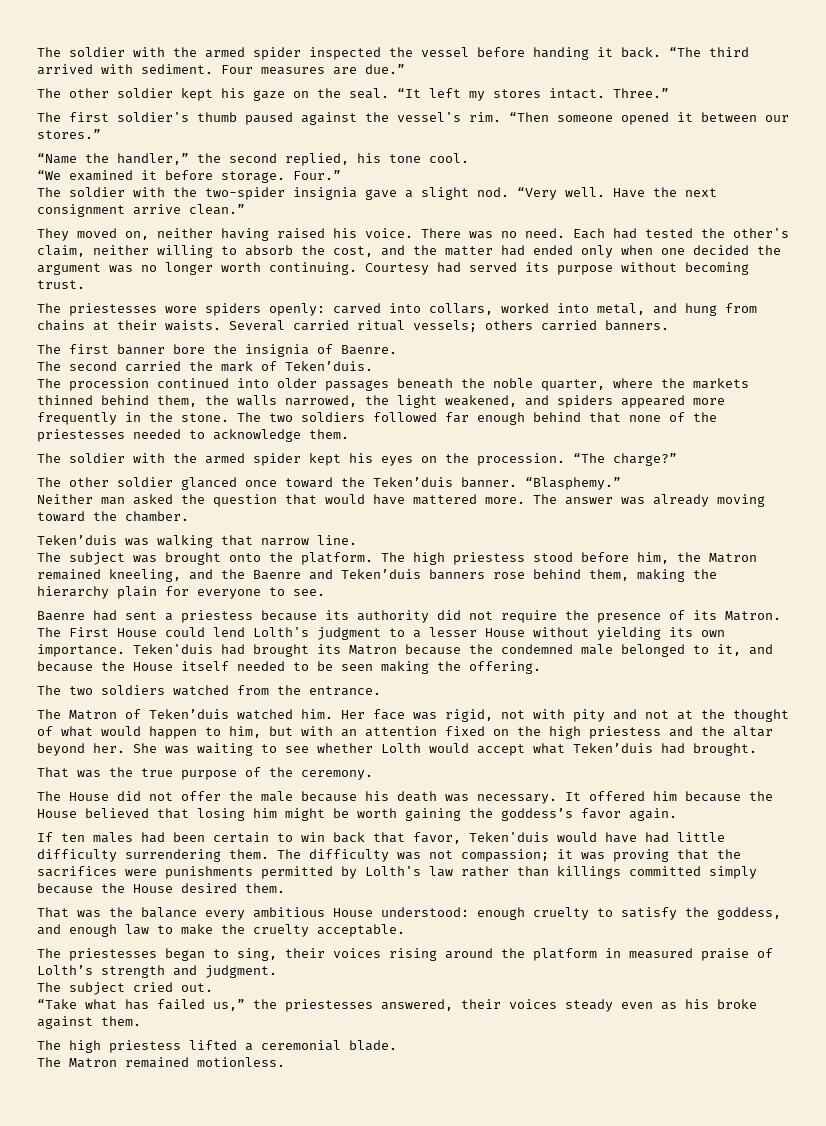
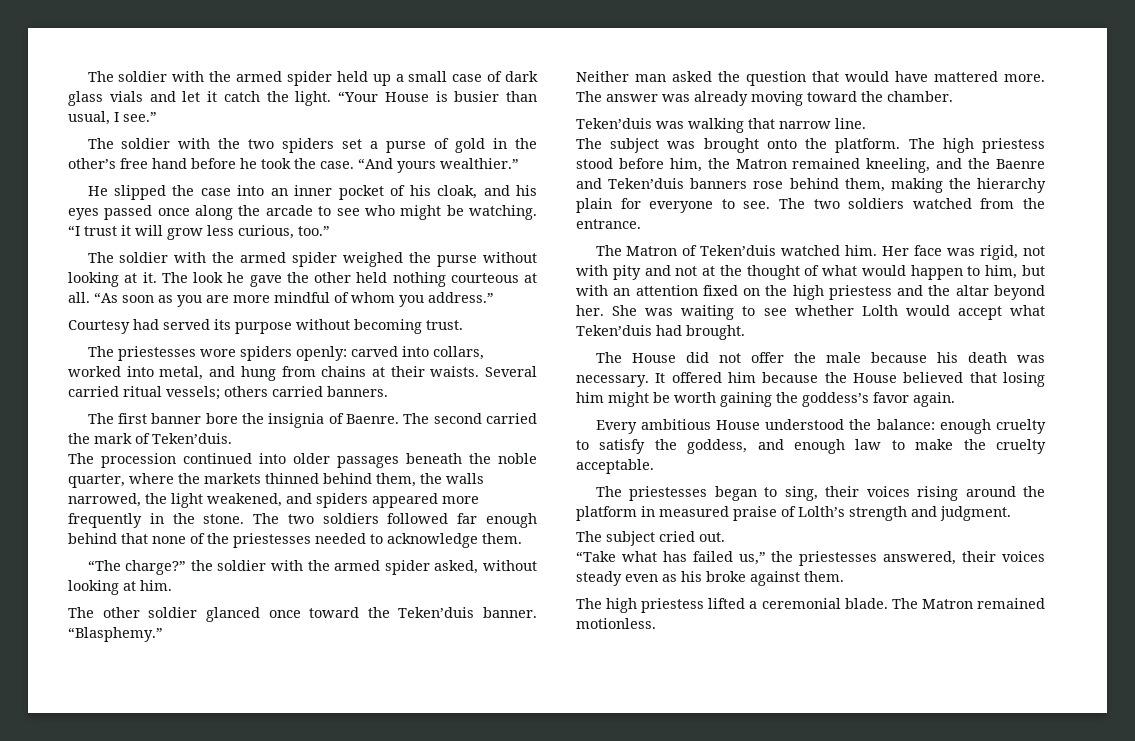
- The soldier with the armed spider inspected the vessel before handing it back. “The third arrived with sediment. Four measures are due.”
- The other soldier kept his gaze on the seal. “It left my stores intact. Three.”
- The first soldier's thumb paused against the vessel's rim. “Then someone opened it between our stores.”
- “Name the handler,” the second replied, his tone cool.
- “We examined it before storage. Four.”
- The soldier with the two-spider insignia gave a slight nod. “Very well. Have the next consignment arrive clean.”
- They moved on, neither having raised his voice. There was no need. Each had tested the other's claim, neither willing to absorb the cost, and the matter had ended only when one decided the argument was no longer worth continuing. Courtesy had served its purpose without becoming trust.
+ The soldier with the armed spider held up a small case of dark glass vials and let it catch the light. “Your House is busier than usual, I see.”
+ The soldier with the two spiders set a purse of gold in the other’s free hand before he took the case. “And yours wealthier.”
+ He slipped the case into an inner pocket of his cloak, and his eyes passed once along the arcade to see who might be watching. “I trust it will grow less curious, too.”
+ The soldier with the armed spider weighed the purse without looking at it. The look he gave the other held nothing courteous at all. “As soon as you are more mindful of whom you address.”
+ Courtesy had served its purpose without becoming trust.
- The first banner bore the insignia of Baenre.
- The second carried the mark of Teken’duis.
+ The first banner bore the insignia of Baenre. The second carried the mark of Teken’duis.
- The soldier with the armed spider kept his eyes on the procession. “The charge?”
+ “The charge?” the soldier with the armed spider asked, without looking at him.
- The high priestess stood before him, the Matron remained kneeling, and the Baenre and Teken’duis banners rose behind them, making the hierarchy plain for everyone to see.
- Baenre had sent a priestess because its authority did not require the presence of its Matron. The First House could lend Lolth's judgment to a lesser House without yielding its own importance. Teken'duis had brought its Matron because the condemned male belonged to it, and because the House itself needed to be seen making the offering.
- The two soldiers watched from the entrance.
+ The high priestess stood before him, the Matron remained kneeling, and the Baenre and Teken’duis banners rose behind them, making the hierarchy plain for everyone to see. The two soldiers watched from the entrance.
- That was the true purpose of the ceremony.
- If ten males had been certain to win back that favor, Teken'duis would have had little difficulty surrendering them. The difficulty was not compassion; it was proving that the sacrifices were punishments permitted by Lolth's law rather than killings committed simply because the House desired them.
- That was the balance every ambitious House understood: enough cruelty to satisfy the goddess, and enough law to make the cruelty acceptable.
+ Every ambitious House understood the balance: enough cruelty to satisfy the goddess, and enough law to make the cruelty acceptable.
- The high priestess lifted a ceremonial blade.
- The Matron remained motionless.
+ The high priestess lifted a ceremonial blade. The Matron remained motionless.

